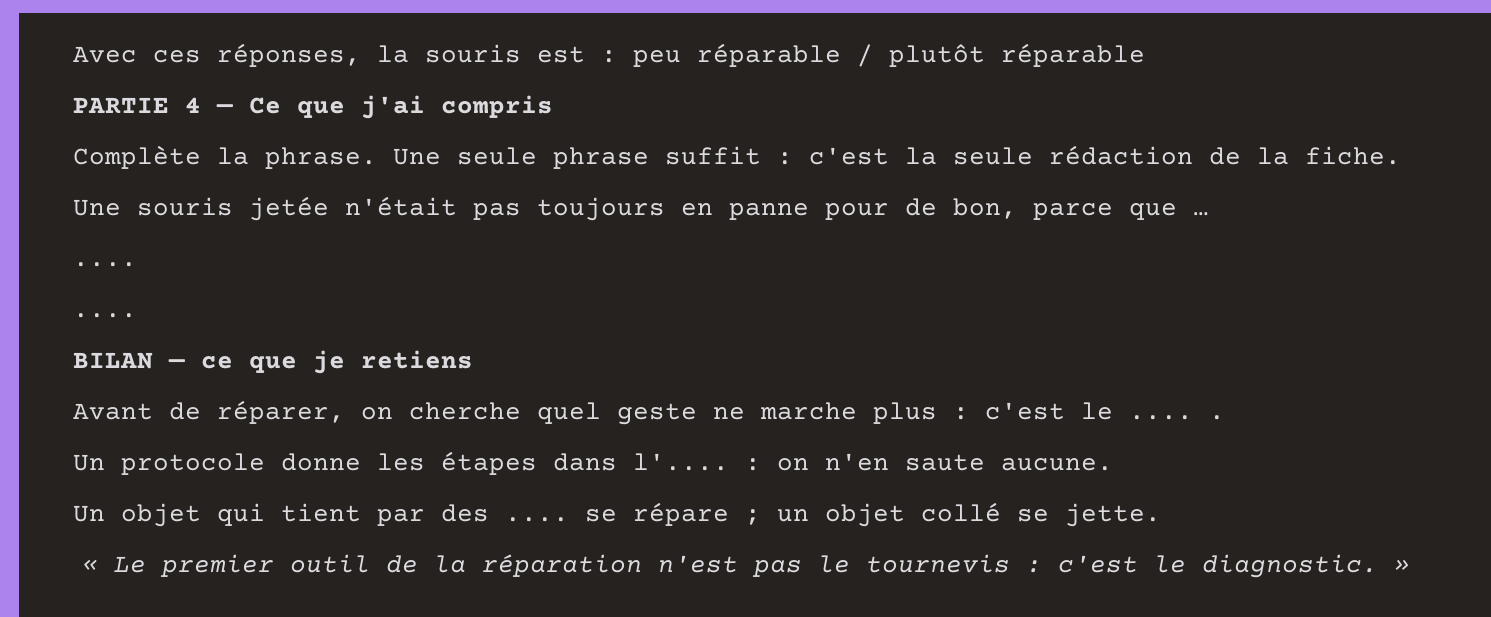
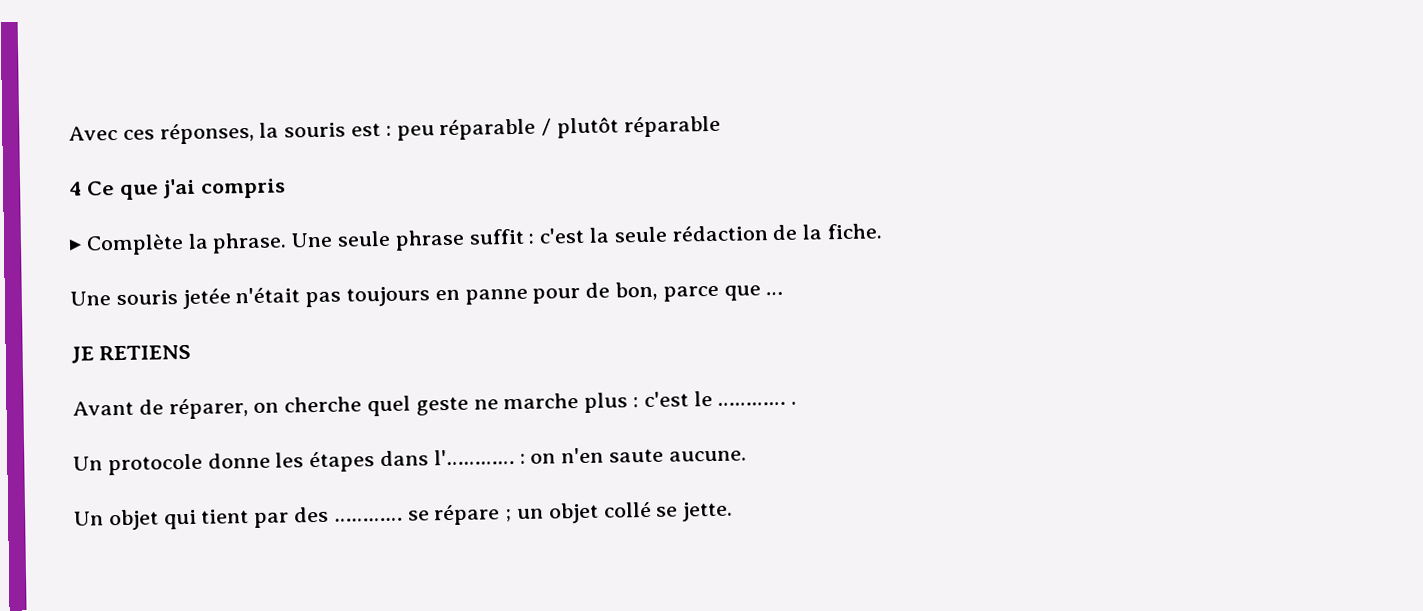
- PARTIE 4 — Ce que j'ai compris
+ 4 Ce que j'ai compris
- Complète la phrase.
+ ▸ Complète la phrase.
  Une souris jetée n'était pas toujours en panne pour de bon, parce que …
- ....
- ....
- BILAN — ce que je retiens
+ JE RETIENS
- Avant de réparer, on cherche quel geste ne marche plus : c'est le .... .
+ Avant de réparer, on cherche quel geste ne marche plus : c'est le ………… .
- Un protocole donne les étapes dans l'.... : on n'en saute aucune.
+ Un protocole donne les étapes dans l'………… : on n'en saute aucune.
- Un objet qui tient par des .... se répare ; un objet collé se jette.
+ Un objet qui tient par des ………… se répare ; un objet collé se jette.
- « Le premier outil de la réparation n'est pas le tournevis : c'est le diagnostic. »

